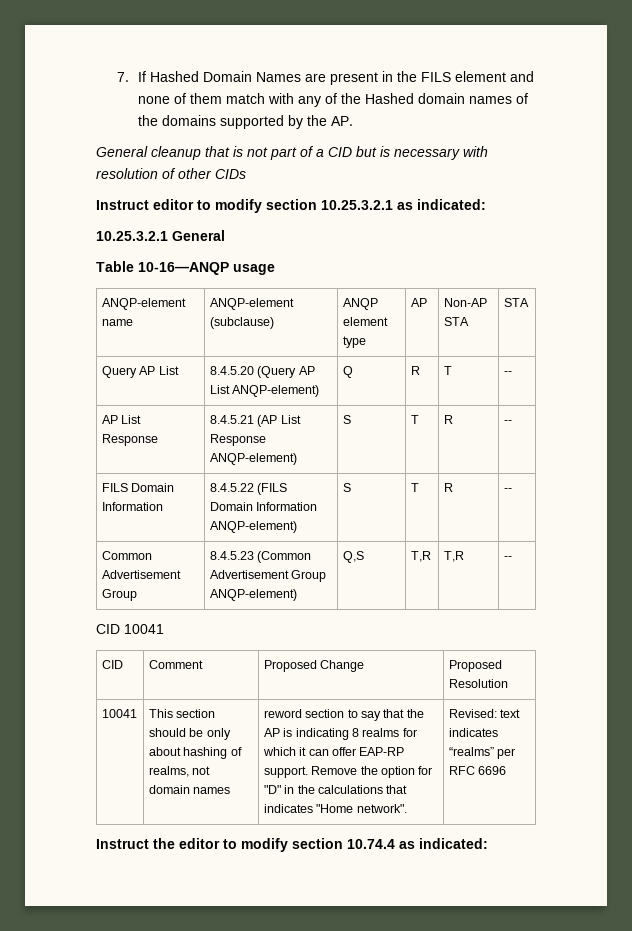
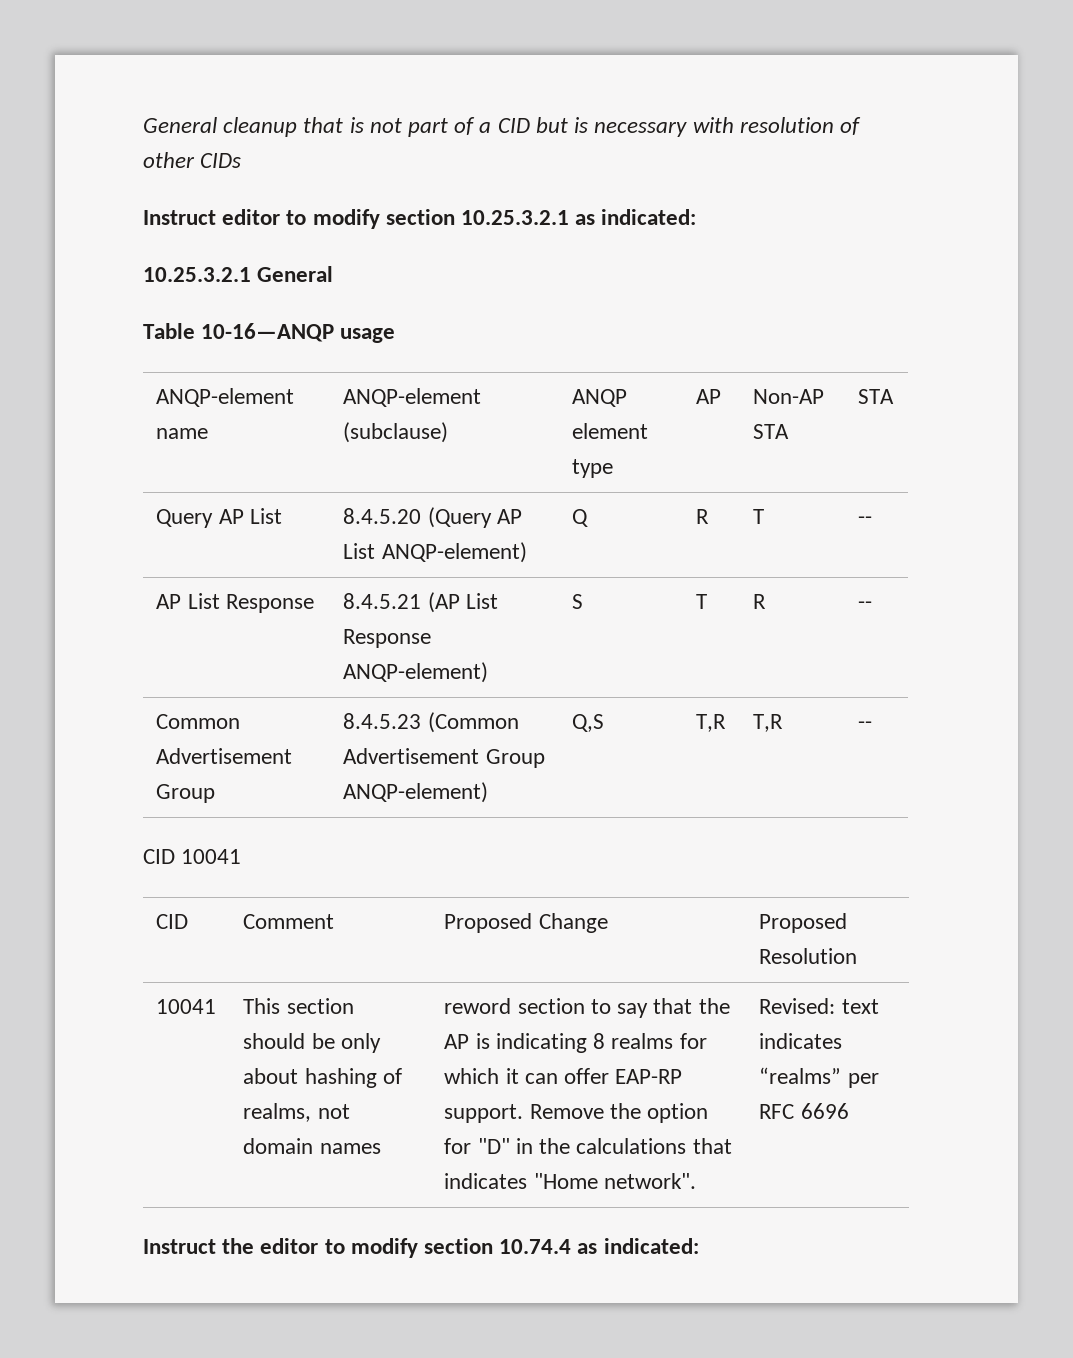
- 7. If Hashed Domain Names are present in the FILS element and none of them match with any of the Hashed domain names of the domains supported by the AP.
- FILS Domain Information | 8.4.5.22 (FILS Domain Information ANQP-element) | S | T | R | --

